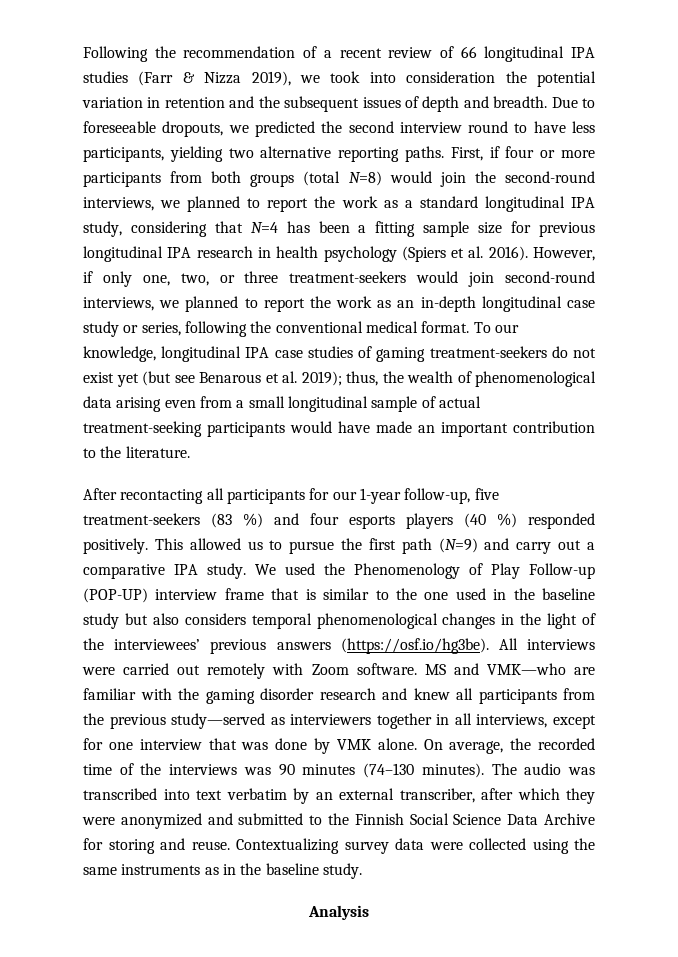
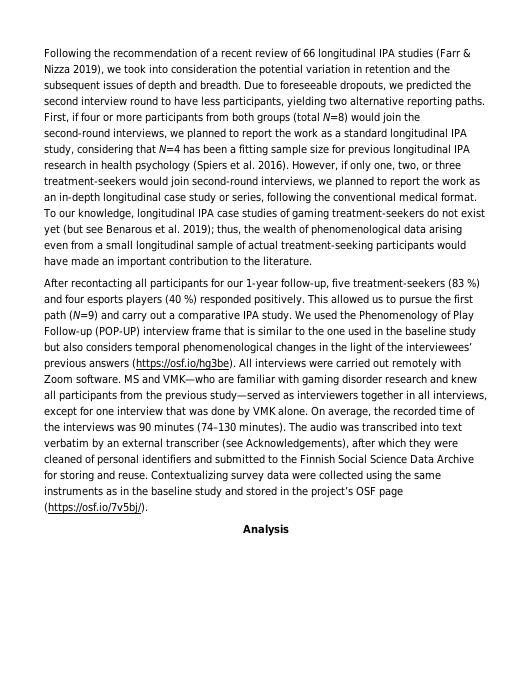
- MS and VMK—who are familiar with the gaming disorder research and knew all participants from the previous study—served as interviewers together in all interviews, except for one interview that was done by VMK alone.
+ MS and VMK—who are familiar with gaming disorder research and knew all participants from the previous study—served as interviewers together in all interviews, except for one interview that was done by VMK alone.
- The audio was transcribed into text verbatim by an external transcriber, after which they were anonymized and submitted to the Finnish Social Science Data Archive for storing and reuse.
+ The audio was transcribed into text verbatim by an external transcriber (see Acknowledgements), after which they were cleaned of personal identifiers and submitted to the Finnish Social Science Data Archive for storing and reuse.
- Contextualizing survey data were collected using the same instruments as in the baseline study.
+ Contextualizing survey data were collected using the same instruments as in the baseline study and stored in the project’s OSF page (https://osf.io/7v5bj/).

